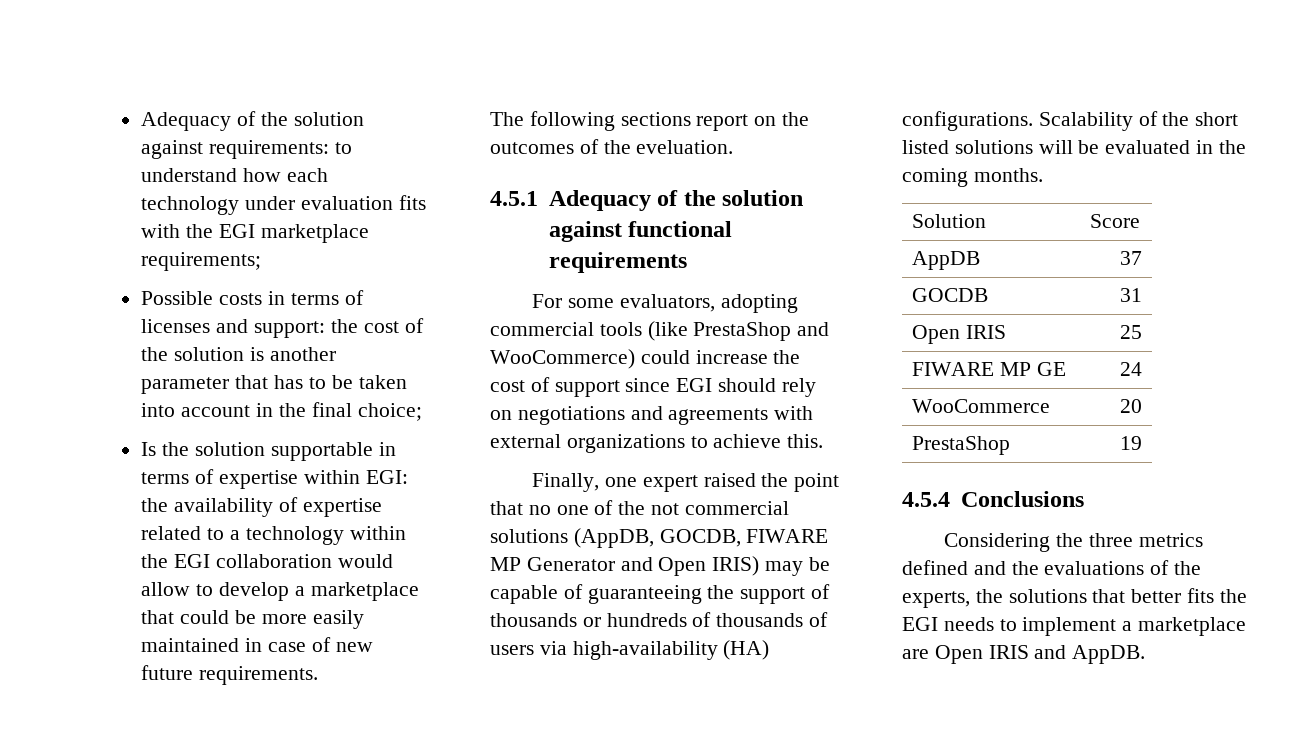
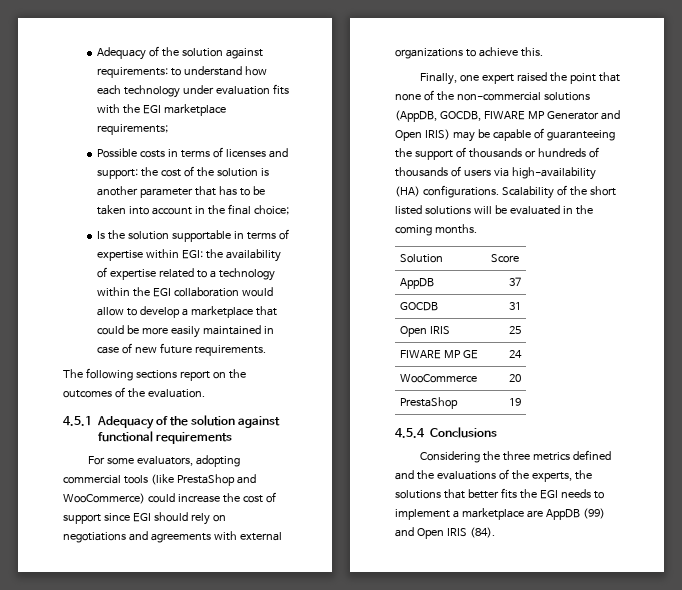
- The following sections report on the outcomes of the eveluation.
+ The following sections report on the outcomes of the evaluation.
- Finally, one expert raised the point that no one of the not commercial solutions (AppDB, GOCDB, FIWARE MP Generator and Open IRIS) may be capable of guaranteeing the support of thousands or hundreds of thousands of users via high-availability (HA) configurations.
+ Finally, one expert raised the point that none of the non-commercial solutions (AppDB, GOCDB, FIWARE MP Generator and Open IRIS) may be capable of guaranteeing the support of thousands or hundreds of thousands of users via high-availability (HA) configurations.
- Considering the three metrics defined and the evaluations of the experts, the solutions that better fits the EGI needs to implement a marketplace are Open IRIS and AppDB.
+ Considering the three metrics defined and the evaluations of the experts, the solutions that better fits the EGI needs to implement a marketplace are AppDB (99) and Open IRIS (84).

